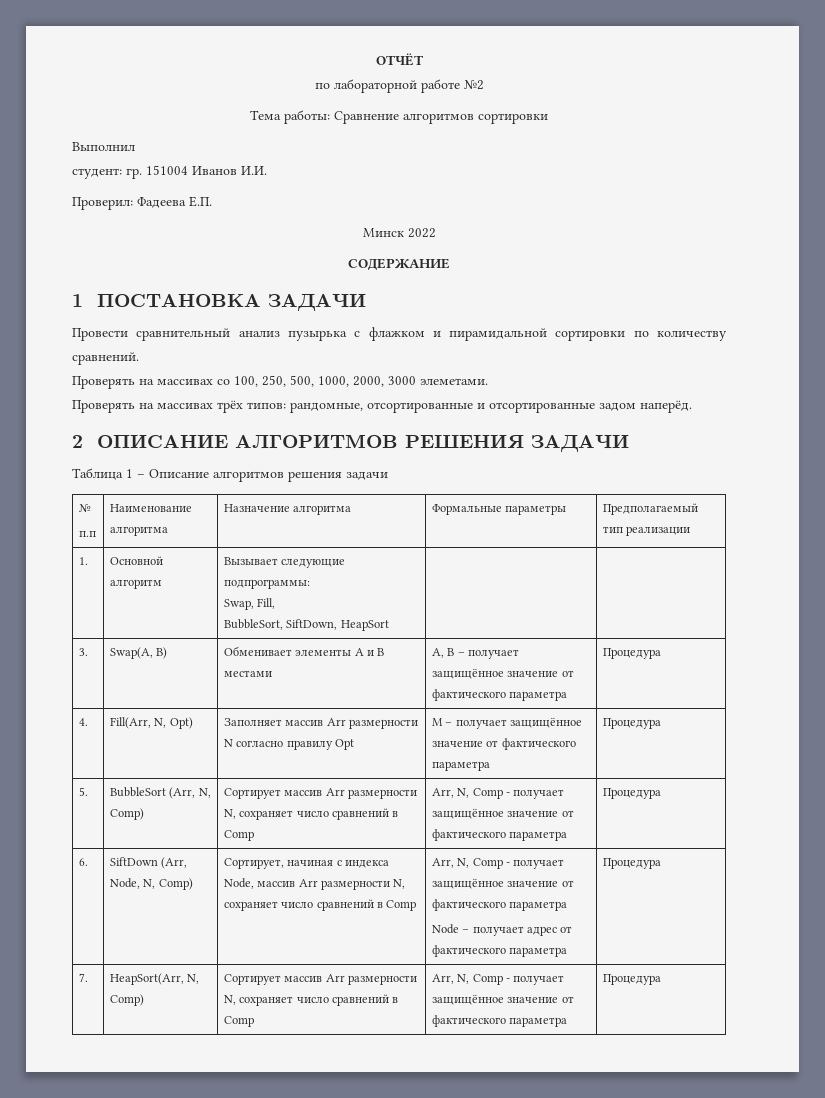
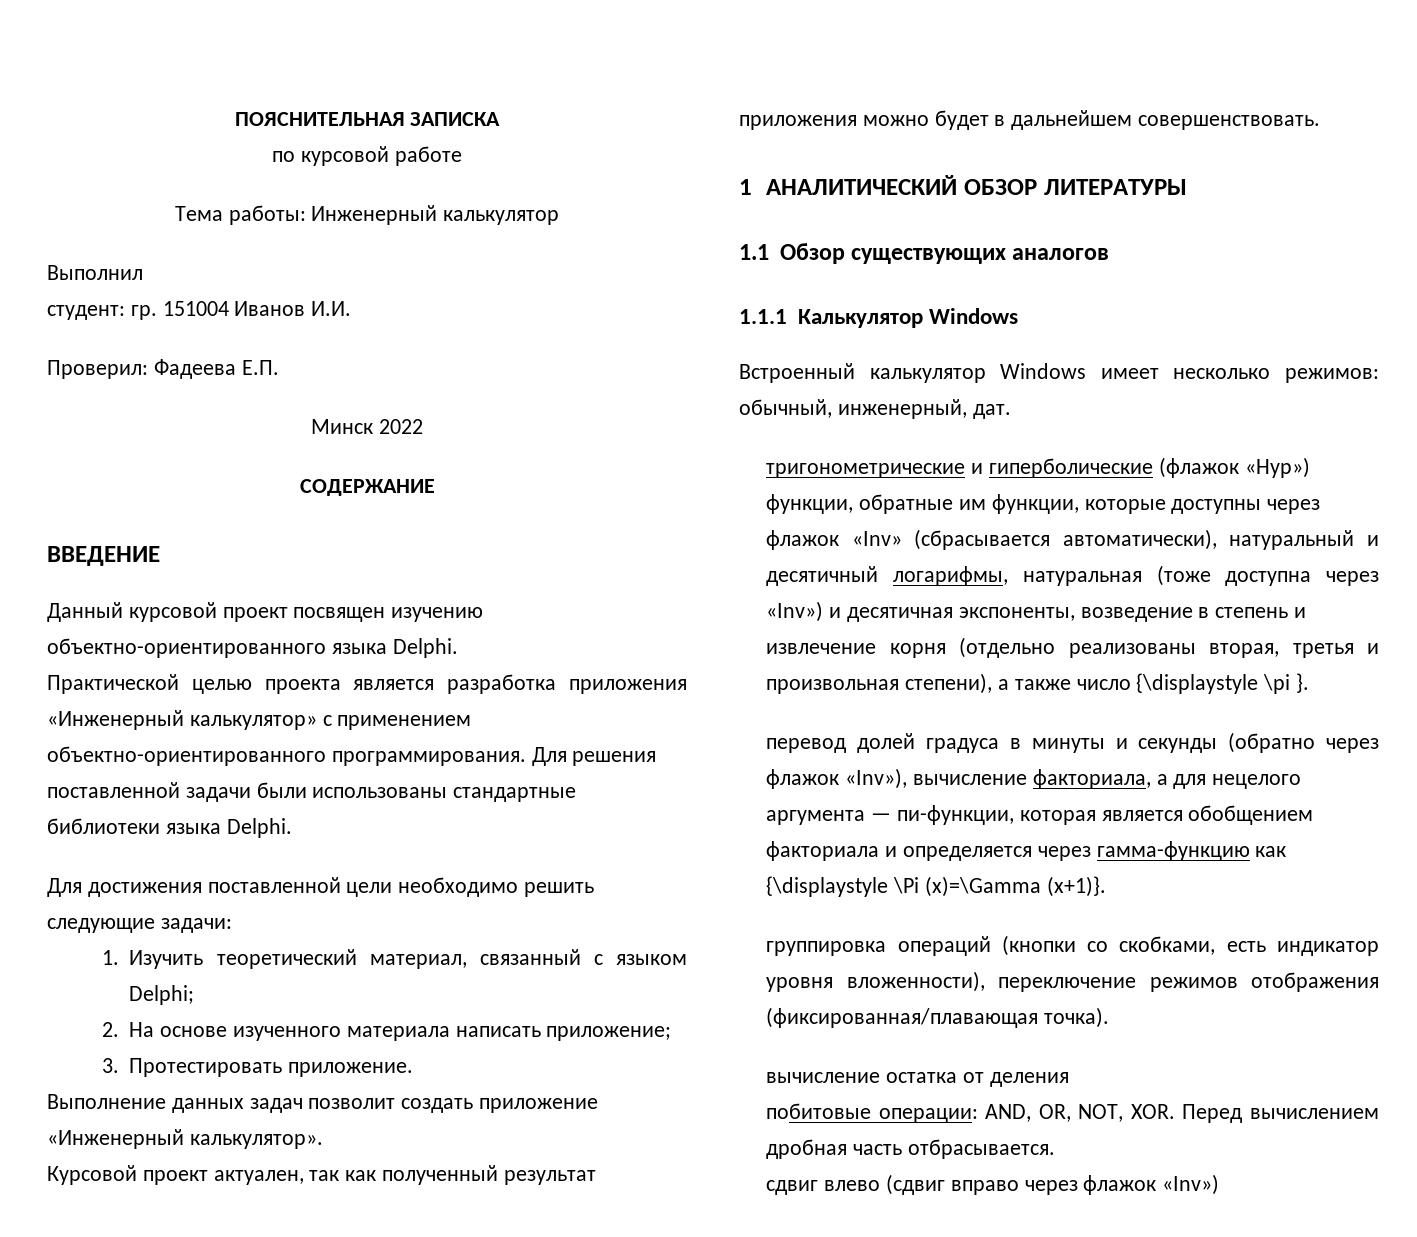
- ОТЧЁТ
- по лабораторной работе №2
+ ПОЯСНИТЕЛЬНАЯ ЗАПИСКА
+ по курсовой работе
- Тема работы: Сравнение алгоритмов сортировки
+ Тема работы: Инженерный калькулятор
- 1 ПОСТАНОВКА ЗАДАЧИ
- Провести сравнительный анализ пузырька с флажком и пирамидальной сортировки по количеству сравнений.
- Проверять на массивах со 100, 250, 500, 1000, 2000, 3000 элеметами.
- Проверять на массивах трёх типов: рандомные, отсортированные и отсортированные задом наперёд.
- 2 ОПИСАНИЕ АЛГОРИТМОВ РЕШЕНИЯ ЗАДАЧИ
- Таблица 1 – Описание алгоритмов решения задачи
- №
- п.п | Наименование алгоритма | Назначение алгоритма | Формальные параметры | Предполагаемый тип реализации
- 1. | Основной алгоритм | Вызывает следующие подпрограммы:
- Swap, Fill,
- BubbleSort, SiftDown, HeapSort | |
- 3. | Swap(A, B) | Обменивает элементы A и B местами | A, B – получает защищённое значение от фактического параметра | Процедура
- 4. | Fill(Arr, N, Opt) | Заполняет массив Arr размерности N согласно правилу Opt | M – получает защищённое значение от фактического параметра | Процедура
- 5. | BubbleSort (Arr, N, Comp) | Сортирует массив Arr размерности N, сохраняет число сравнений в Comp | Arr, N, Comp - получает защищённое значение от фактического параметра | Процедура
- 6. | SiftDown (Arr, Node, N, Comp) | Сортирует, начиная с индекса Node, массив Arr размерности N, сохраняет число сравнений в Comp | Arr, N, Comp - получает защищённое значение от фактического параметра
- Node – получает адрес от фактического параметра | Процедура
- 7. | HeapSort(Arr, N, Comp) | Сортирует массив Arr размерности N, сохраняет число сравнений в Comp | Arr, N, Comp - получает защищённое значение от фактического параметра | Процедура
+ ВВЕДЕНИЕ
+ Данный курсовой проект посвящен изучению объектно-ориентированного языка Delphi.
+ Практической целью проекта является разработка приложения «Инженерный калькулятор» с применением объектно-ориентированного программирования. Для решения поставленной задачи были использованы стандартные библиотеки языка Delphi.
+ Для достижения поставленной цели необходимо решить следующие задачи:
+ 1. Изучить теоретический материал, связанный с языком Delphi;
+ 2. На основе изученного материала написать приложение;
+ 3. Протестировать приложение.
+ Выполнение данных задач позволит создать приложение «Инженерный калькулятор».
+ Курсовой проект актуален, так как полученный результат приложения можно будет в дальнейшем совершенствовать.
+ 1 АНАЛИТИЧЕСКИЙ ОБЗОР ЛИТЕРАТУРЫ
+ 1.1 Обзор существующих аналогов
+ 1.1.1 Калькулятор Windows
+ Встроенный калькулятор Windows имеет несколько режимов: обычный, инженерный, дат.
+ тригонометрические и гиперболические (флажок «Hyp») функции, обратные им функции, которые доступны через флажок «Inv» (сбрасывается автоматически), натуральный и десятичный логарифмы, натуральная (тоже доступна через «Inv») и десятичная экспоненты, возведение в степень и извлечение корня (отдельно реализованы вторая, третья и произвольная степени), а также число {\displaystyle \pi }.
+ перевод долей градуса в минуты и секунды (обратно через флажок «Inv»), вычисление факториала, а для нецелого аргумента — пи-функции, которая является обобщением факториала и определяется через гамма-функцию как {\displaystyle \Pi (x)=\Gamma (x+1)}.
+ группировка операций (кнопки со скобками, есть индикатор уровня вложенности), переключение режимов отображения (фиксированная/плавающая точка).
+ вычисление остатка от деления
+ побитовые операции: AND, OR, NOT, XOR. Перед вычислением дробная часть отбрасывается.
+ сдвиг влево (сдвиг вправо через флажок «Inv»)

